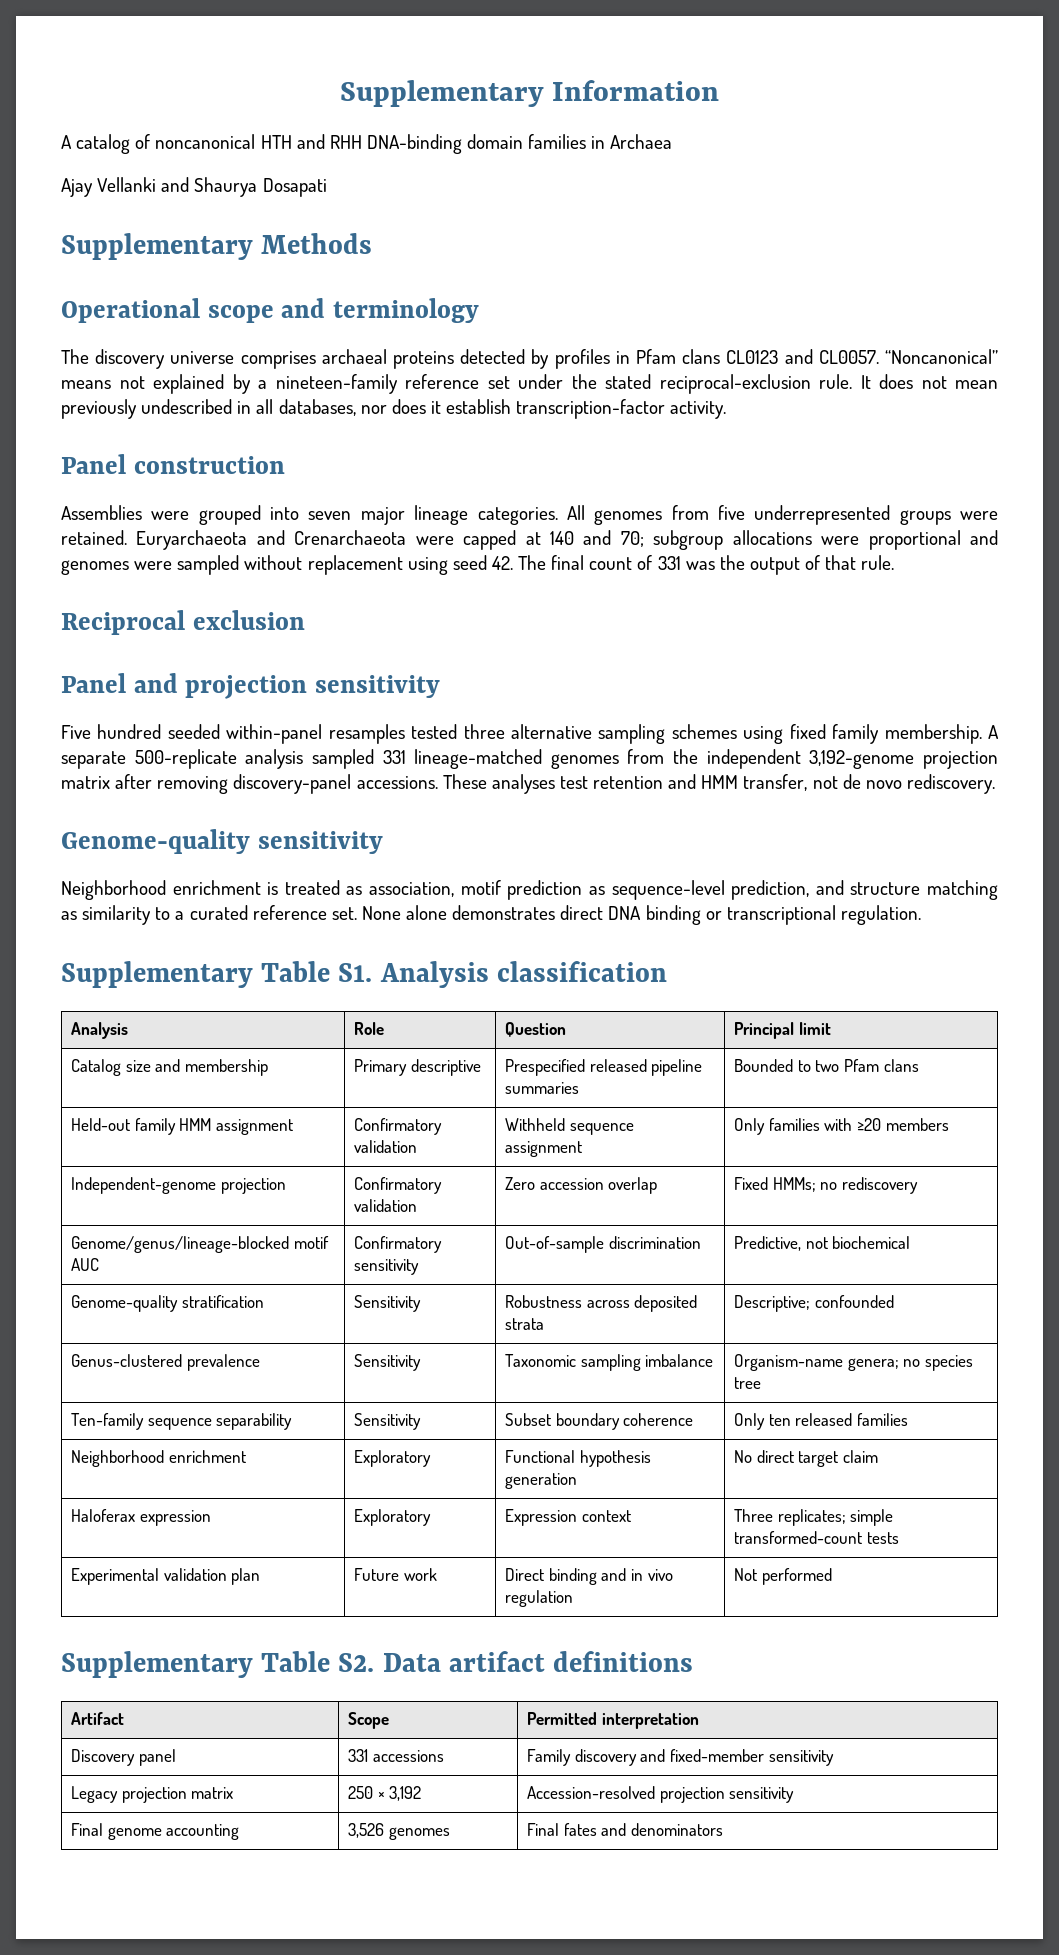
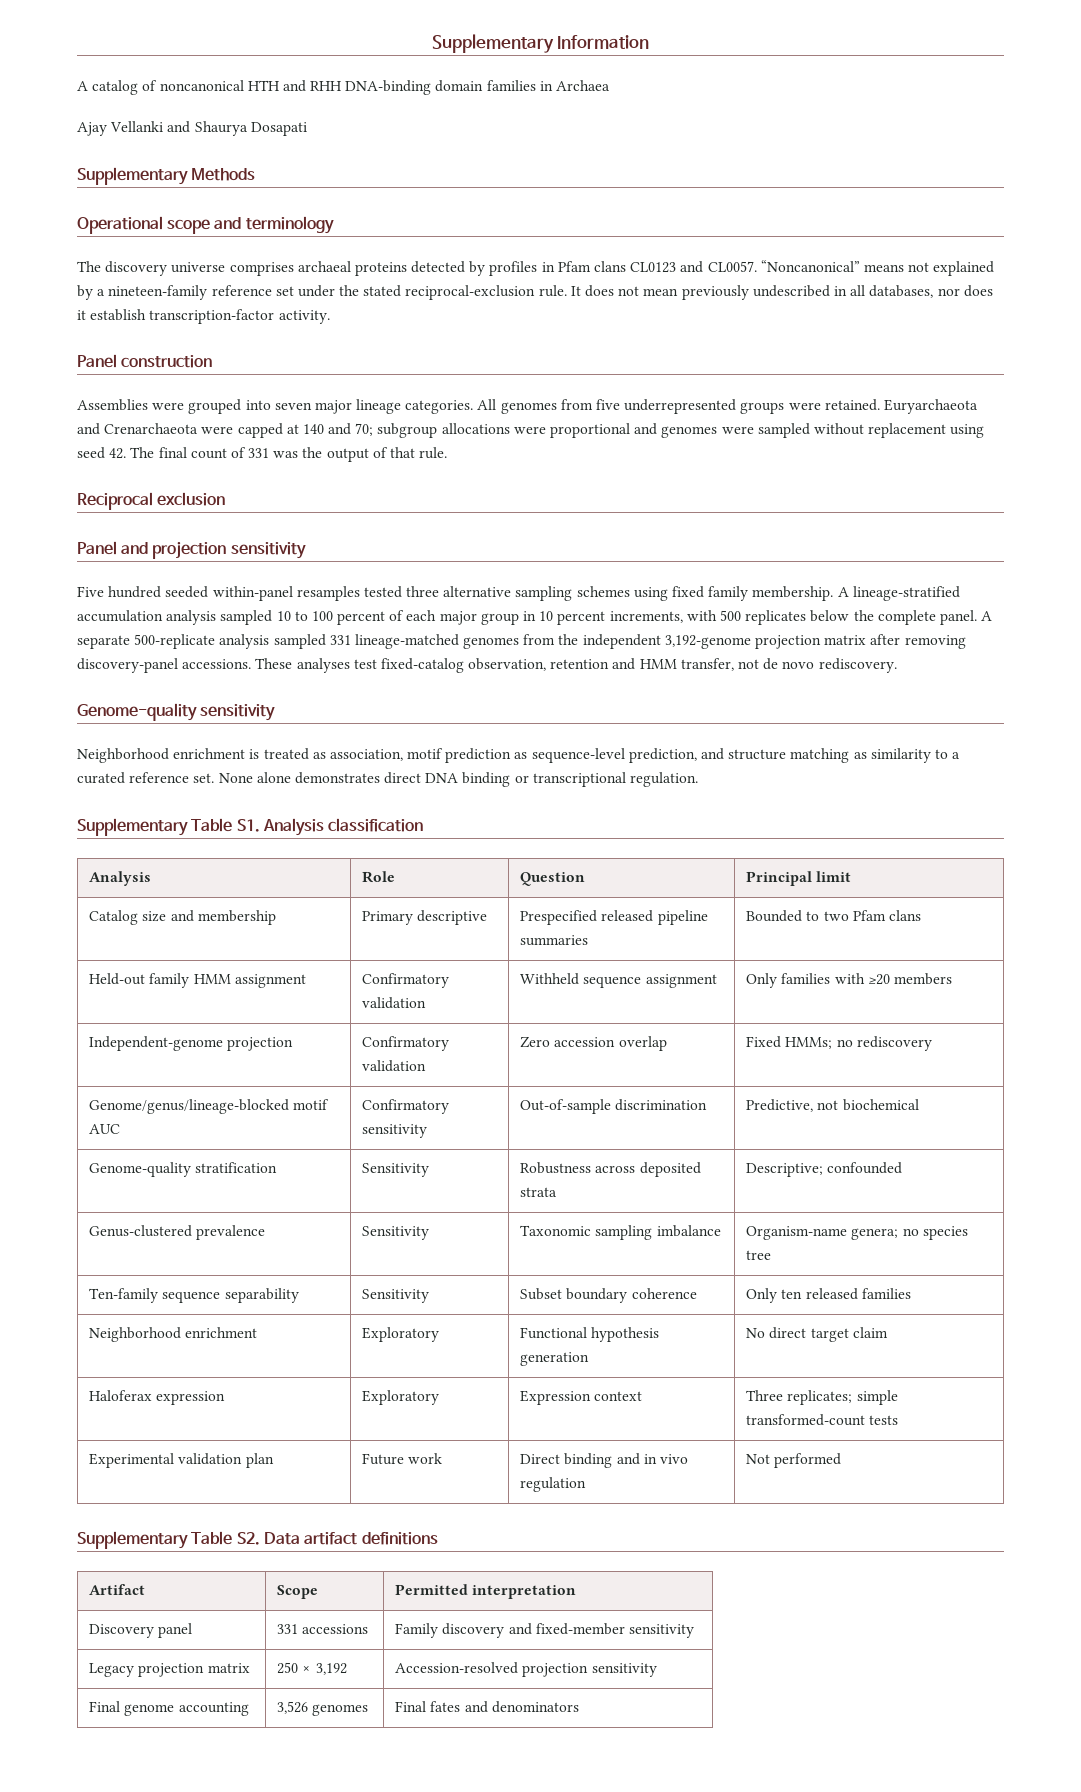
- A separate 500-replicate analysis sampled 331 lineage-matched genomes from the independent 3,192-genome projection matrix after removing discovery-panel accessions.
+ A lineage-stratified accumulation analysis sampled 10 to 100 percent of each major group in 10 percent increments, with 500 replicates below the complete panel. A separate 500-replicate analysis sampled 331 lineage-matched genomes from the independent 3,192-genome projection matrix after removing discovery-panel accessions.
- These analyses test retention and HMM transfer, not de novo rediscovery.
+ These analyses test fixed-catalog observation, retention and HMM transfer, not de novo rediscovery.

